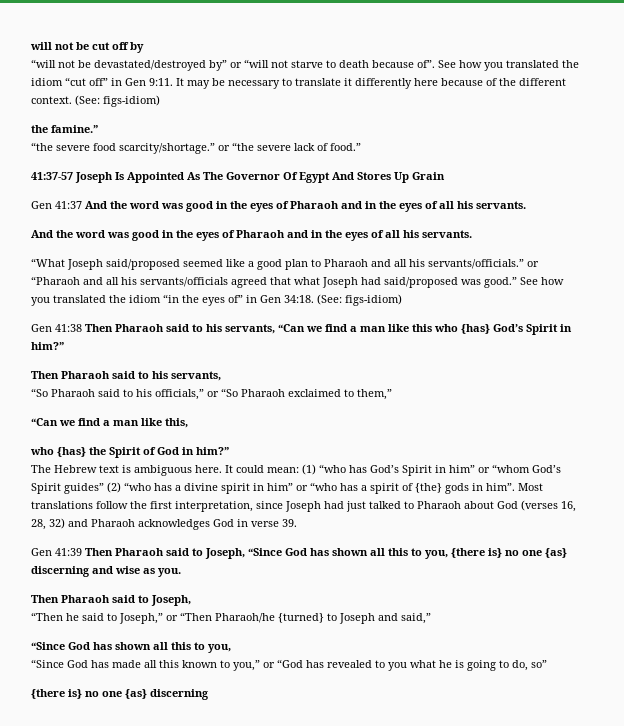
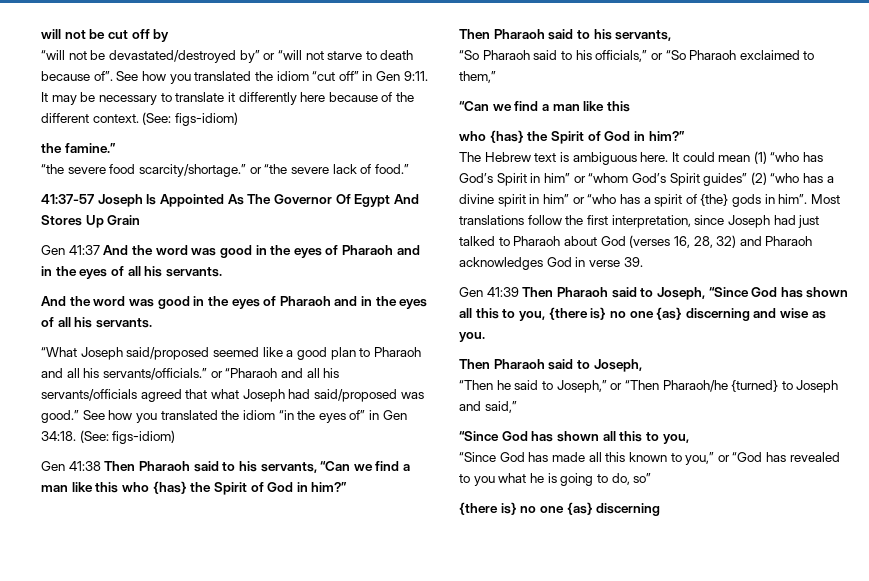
- Gen 41:38 Then Pharaoh said to his servants, “Can we find a man like this who {has} God’s Spirit in him?”
+ Gen 41:38 Then Pharaoh said to his servants, “Can we find a man like this who {has} the Spirit of God in him?”
  “So Pharaoh said to his officials,” or “So Pharaoh exclaimed to them,”
- “Can we find a man like this,
+ “Can we find a man like this
- It could mean: (1) “who has God’s Spirit in him” or “whom God’s Spirit guides” (2) “who has a divine spirit in him” or “who has a spirit of {the} gods in him”.
+ It could mean (1) “who has God’s Spirit in him” or “whom God’s Spirit guides” (2) “who has a divine spirit in him” or “who has a spirit of {the} gods in him”.

